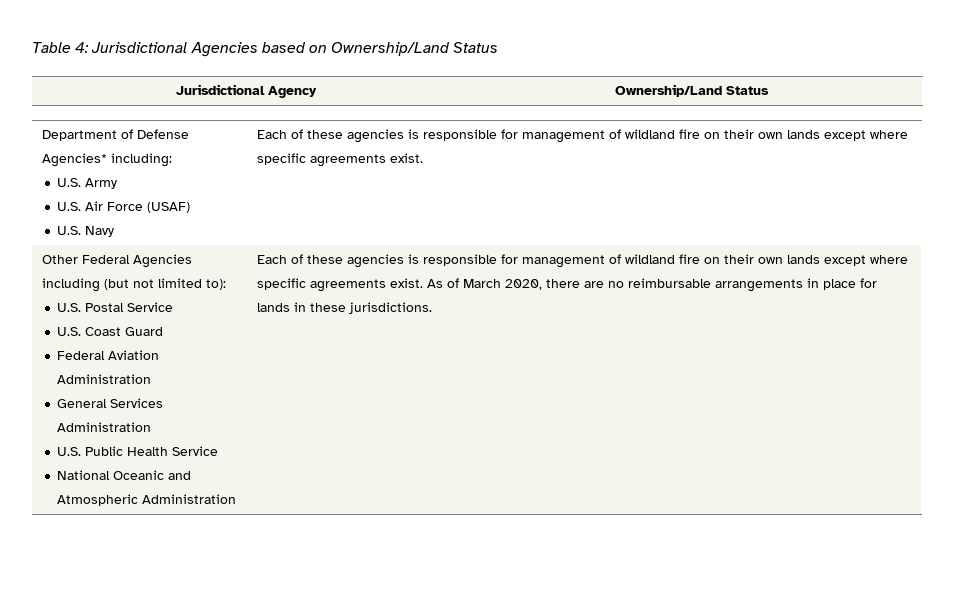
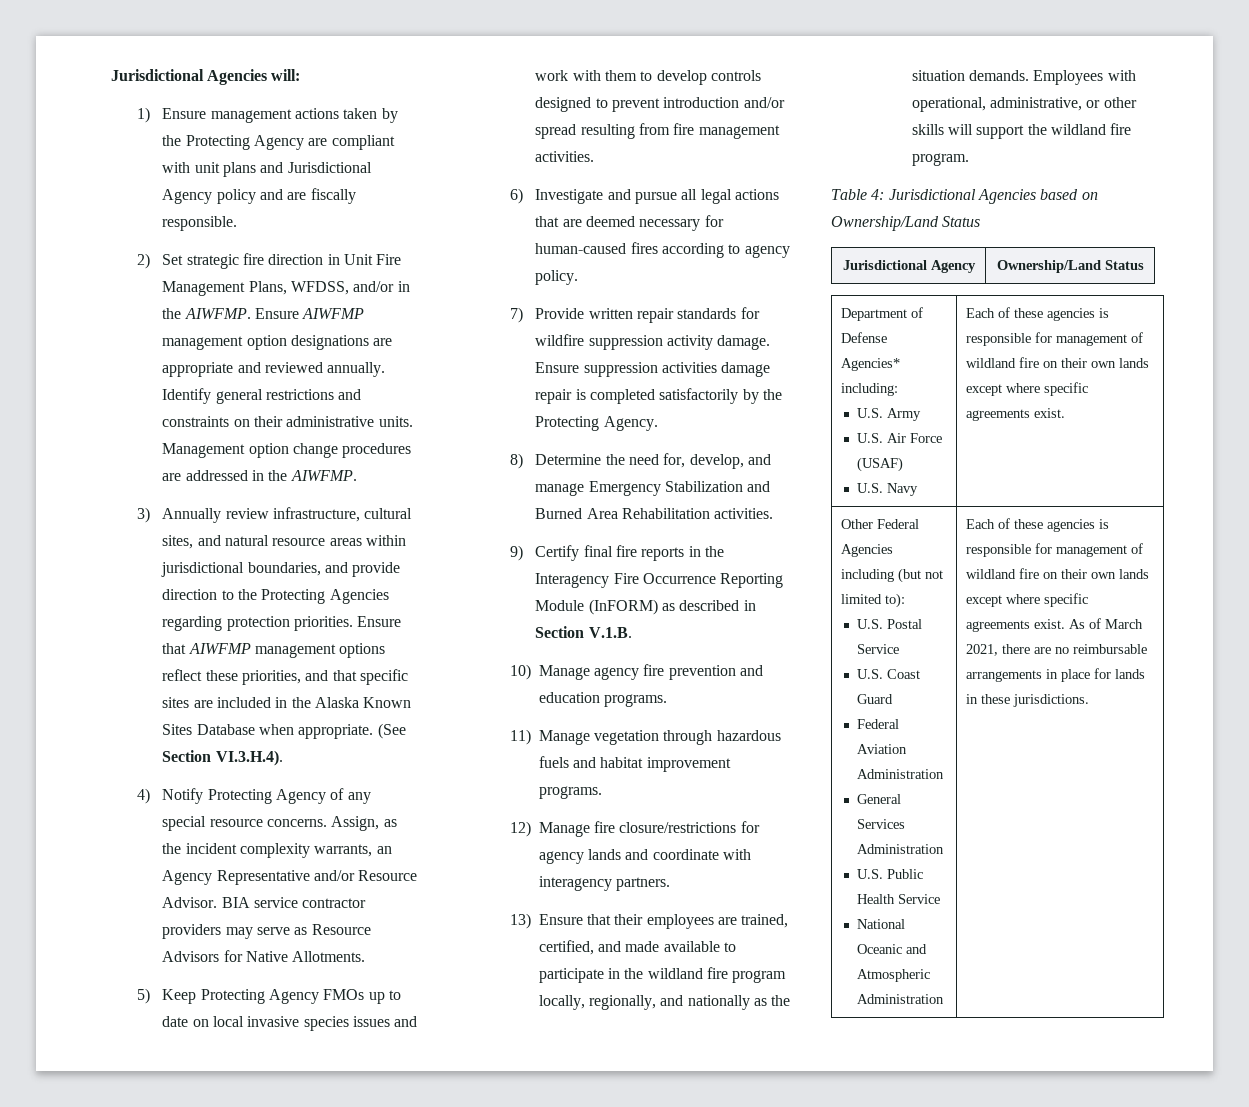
+ Jurisdictional Agencies will:
+ 1) Ensure management actions taken by the Protecting Agency are compliant with unit plans and Jurisdictional Agency policy and are fiscally responsible.
+ 2) Set strategic fire direction in Unit Fire Management Plans, WFDSS, and/or in the AIWFMP. Ensure AIWFMP management option designations are appropriate and reviewed annually. Identify general restrictions and constraints on their administrative units. Management option change procedures are addressed in the AIWFMP.
+ 3) Annually review infrastructure, cultural sites, and natural resource areas within jurisdictional boundaries, and provide direction to the Protecting Agencies regarding protection priorities. Ensure that AIWFMP management options reflect these priorities, and that specific sites are included in the Alaska Known Sites Database when appropriate. (See Section VI.3.H.4).
+ 4) Notify Protecting Agency of any special resource concerns. Assign, as the incident complexity warrants, an Agency Representative and/or Resource Advisor. BIA service contractor providers may serve as Resource Advisors for Native Allotments.
+ 5) Keep Protecting Agency FMOs up to date on local invasive species issues and work with them to develop controls designed to prevent introduction and/or spread resulting from fire management activities.
+ 6) Investigate and pursue all legal actions that are deemed necessary for human-caused fires according to agency policy.
+ 7) Provide written repair standards for wildfire suppression activity damage. Ensure suppression activities damage repair is completed satisfactorily by the Protecting Agency.
+ 8) Determine the need for, develop, and manage Emergency Stabilization and Burned Area Rehabilitation activities.
+ 9) Certify final fire reports in the Interagency Fire Occurrence Reporting Module (InFORM) as described in Section V.1.B.
+ 10) Manage agency fire prevention and education programs.
+ 11) Manage vegetation through hazardous fuels and habitat improvement programs.
+ 12) Manage fire closure/restrictions for agency lands and coordinate with interagency partners.
+ 13) Ensure that their employees are trained, certified, and made available to participate in the wildland fire program locally, regionally, and nationally as the situation demands. Employees with operational, administrative, or other skills will support the wildland fire program.
- As of March 2020, there are no reimbursable arrangements in place for lands in these jurisdictions.
+ As of March 2021, there are no reimbursable arrangements in place for lands in these jurisdictions.

